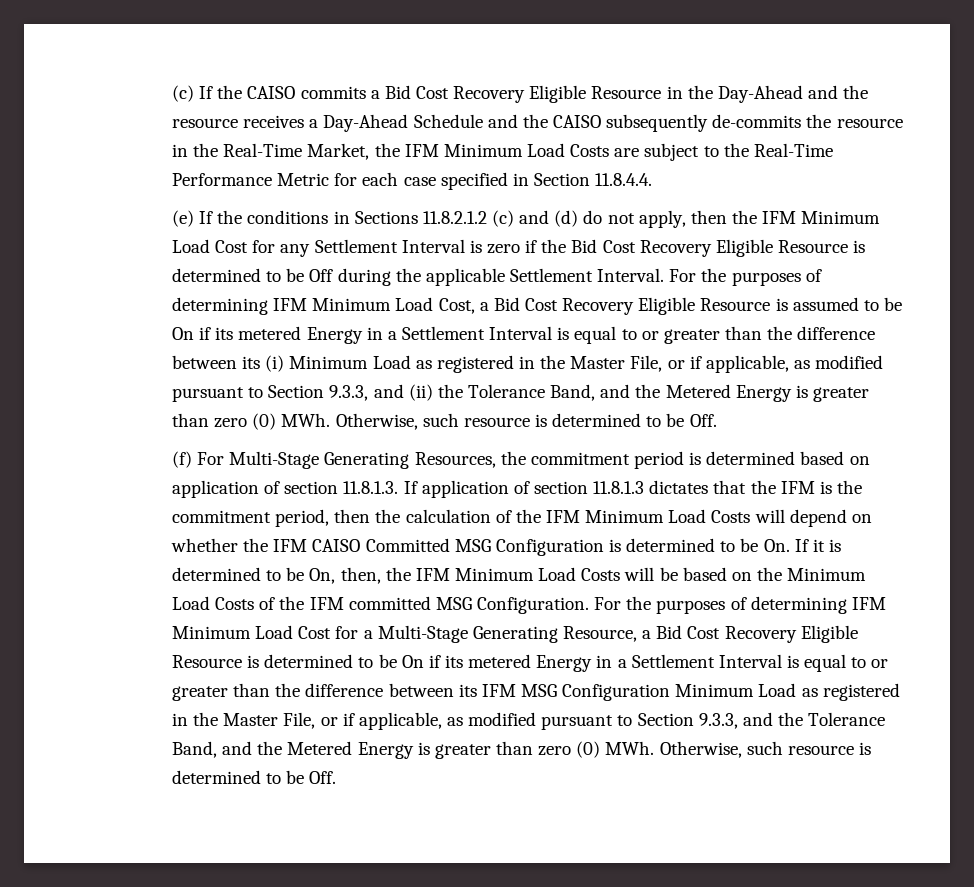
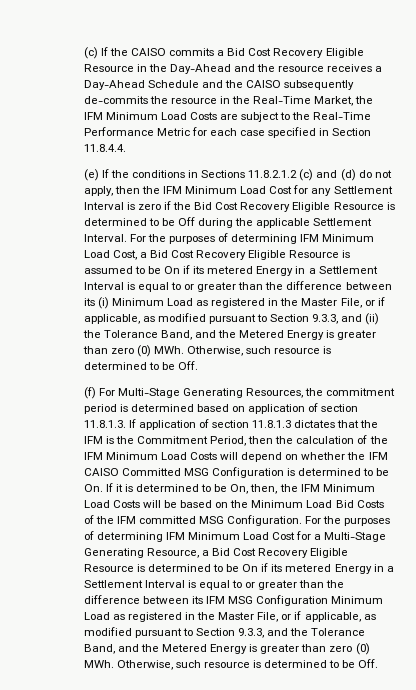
- (f) For Multi-Stage Generating Resources, the commitment period is determined based on application of section 11.8.1.3. If application of section 11.8.1.3 dictates that the IFM is the commitment period, then the calculation of the IFM Minimum Load Costs will depend on whether the IFM CAISO Committed MSG Configuration is determined to be On. If it is determined to be On, then, the IFM Minimum Load Costs will be based on the Minimum Load Costs of the IFM committed MSG Configuration.
+ (f) For Multi-Stage Generating Resources, the commitment period is determined based on application of section 11.8.1.3. If application of section 11.8.1.3 dictates that the IFM is the Commitment Period, then the calculation of the IFM Minimum Load Costs will depend on whether the IFM CAISO Committed MSG Configuration is determined to be On. If it is determined to be On, then, the IFM Minimum Load Costs will be based on the Minimum Load Bid Costs of the IFM committed MSG Configuration.

